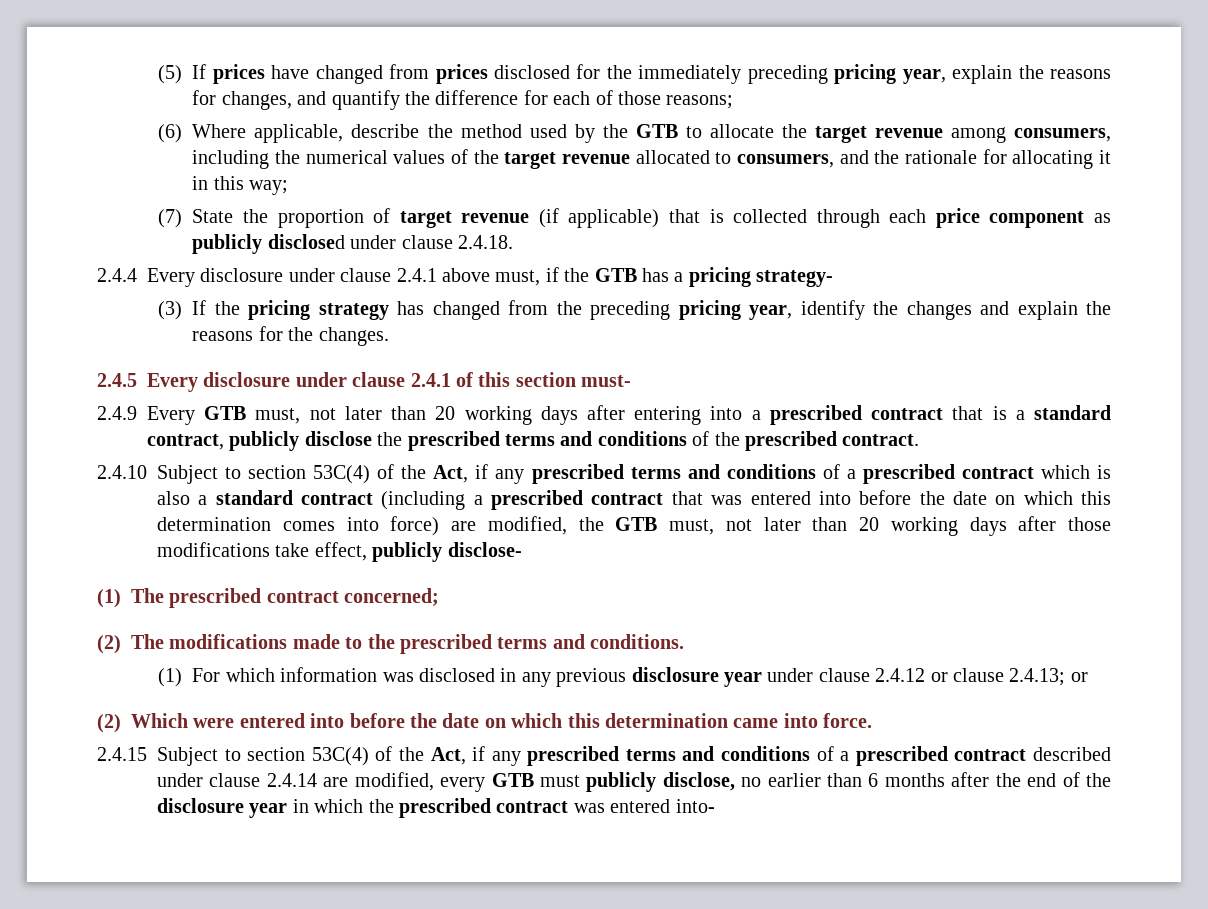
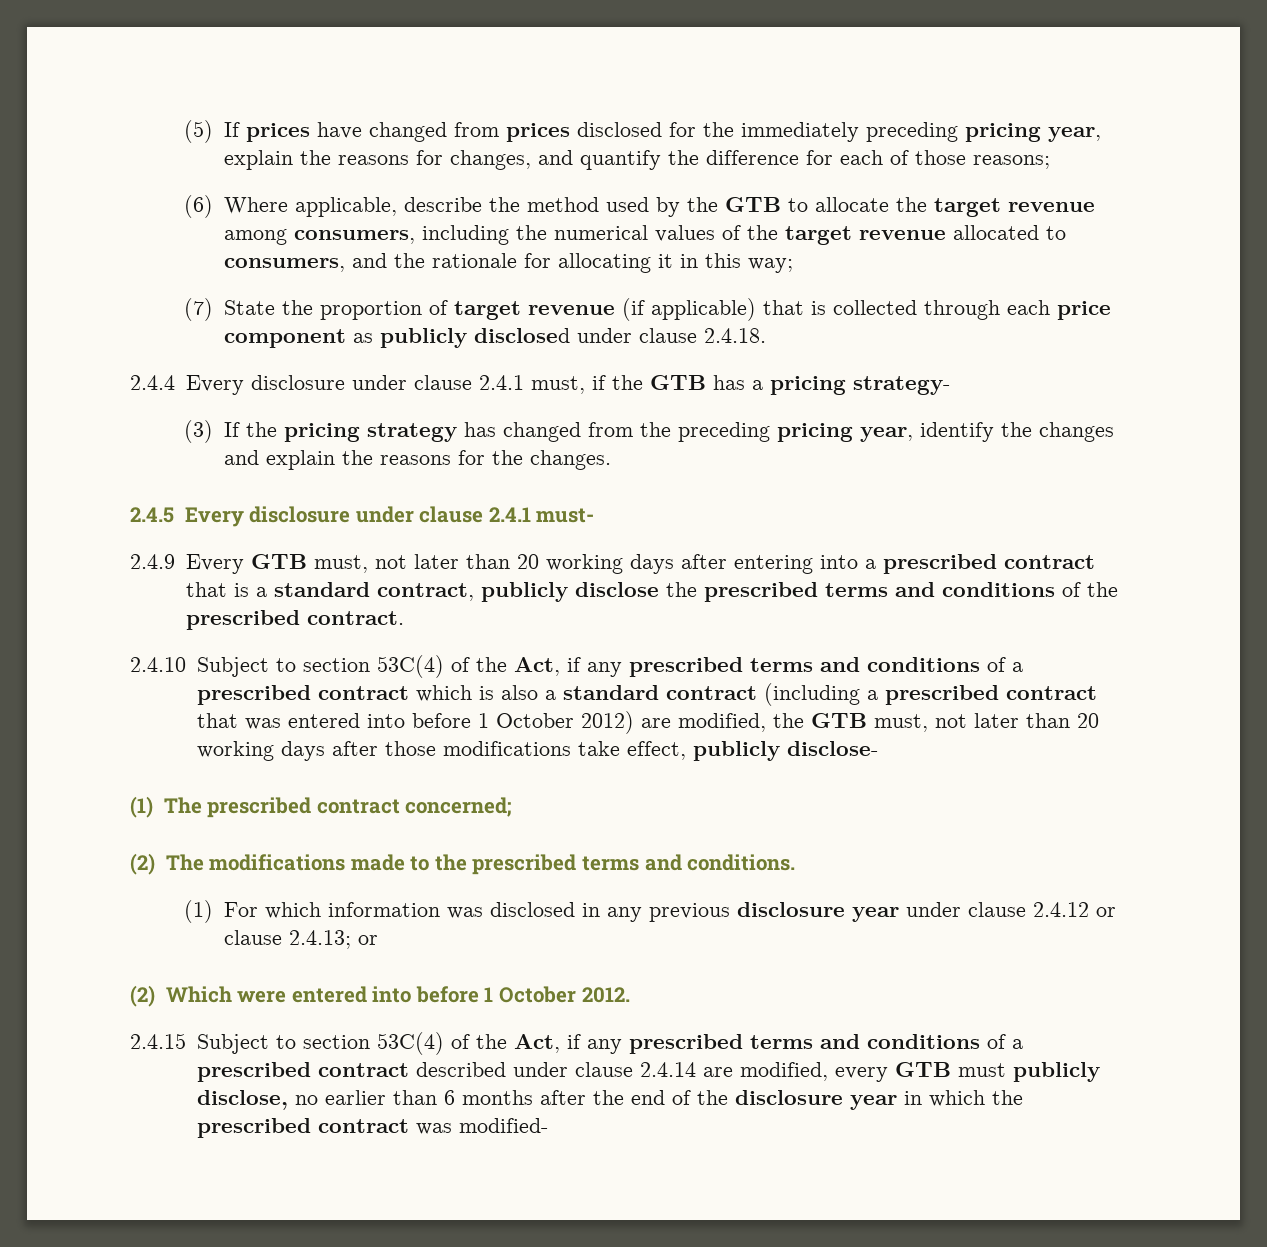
- 2.4.4 Every disclosure under clause 2.4.1 above must, if the GTB has a pricing strategy-
+ 2.4.4 Every disclosure under clause 2.4.1 must, if the GTB has a pricing strategy-
- 2.4.5 Every disclosure under clause 2.4.1 of this section must-
+ 2.4.5 Every disclosure under clause 2.4.1 must-
- 2.4.10 Subject to section 53C(4) of the Act, if any prescribed terms and conditions of a prescribed contract which is also a standard contract (including a prescribed contract that was entered into before the date on which this determination comes into force) are modified, the GTB must, not later than 20 working days after those modifications take effect, publicly disclose-
+ 2.4.10 Subject to section 53C(4) of the Act, if any prescribed terms and conditions of a prescribed contract which is also a standard contract (including a prescribed contract that was entered into before 1 October 2012) are modified, the GTB must, not later than 20 working days after those modifications take effect, publicly disclose-
- (2) Which were entered into before the date on which this determination came into force.
+ (2) Which were entered into before 1 October 2012.
- 2.4.15 Subject to section 53C(4) of the Act, if any prescribed terms and conditions of a prescribed contract described under clause 2.4.14 are modified, every GTB must publicly disclose, no earlier than 6 months after the end of the disclosure year in which the prescribed contract was entered into-
+ 2.4.15 Subject to section 53C(4) of the Act, if any prescribed terms and conditions of a prescribed contract described under clause 2.4.14 are modified, every GTB must publicly disclose, no earlier than 6 months after the end of the disclosure year in which the prescribed contract was modified-

